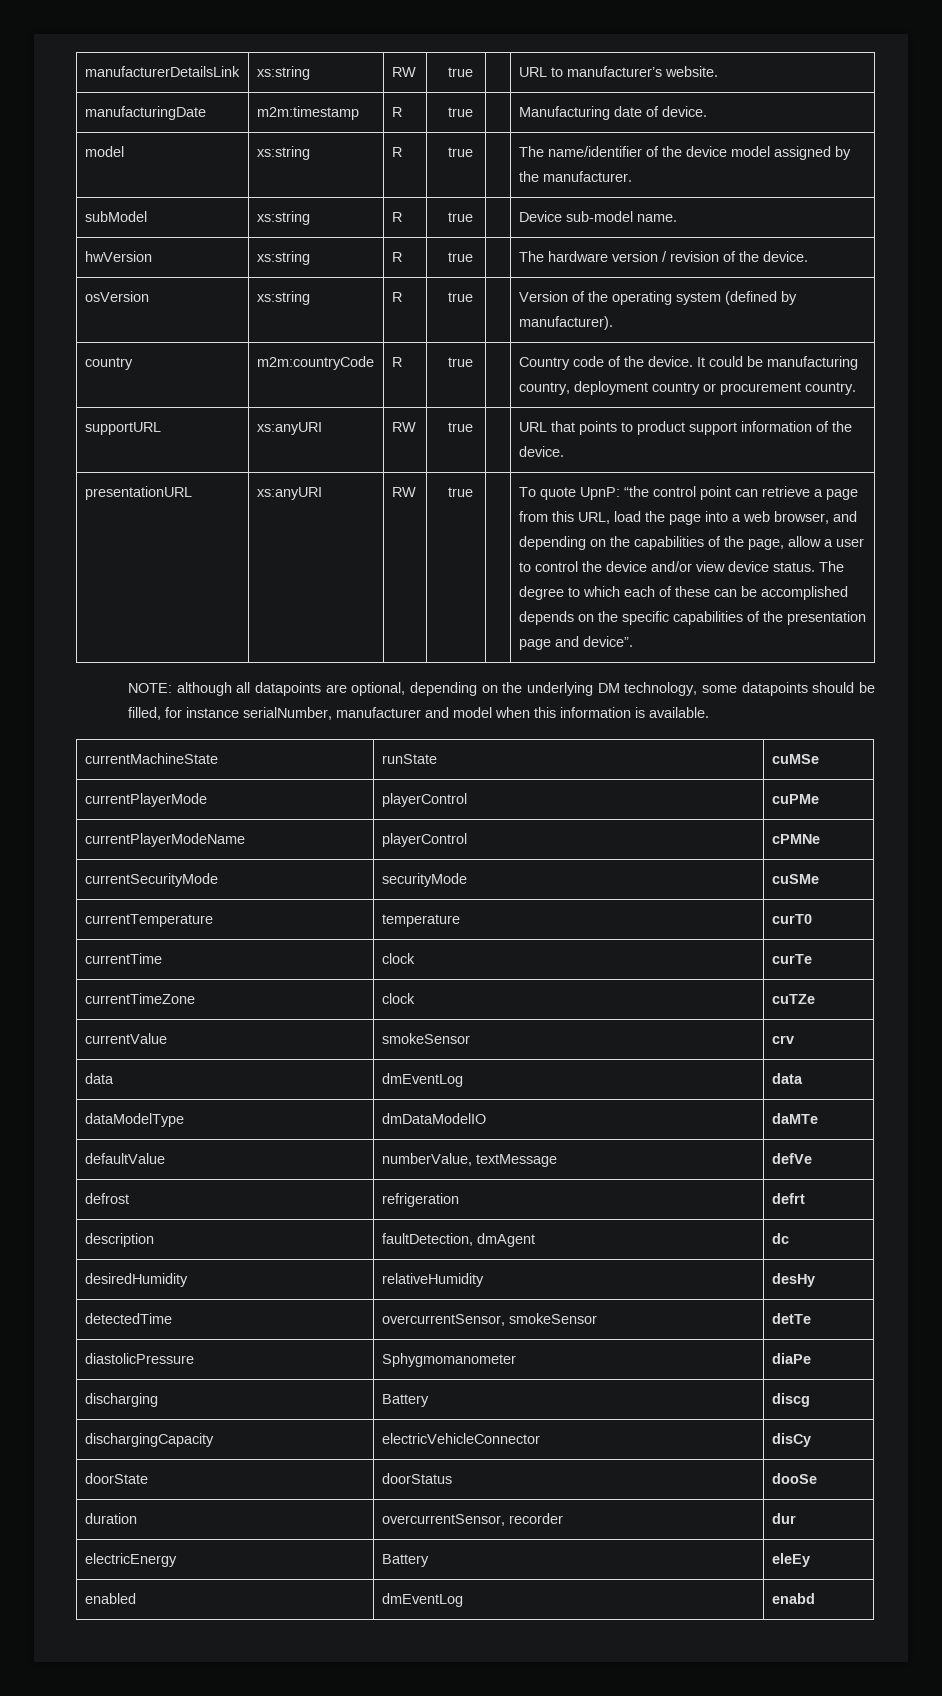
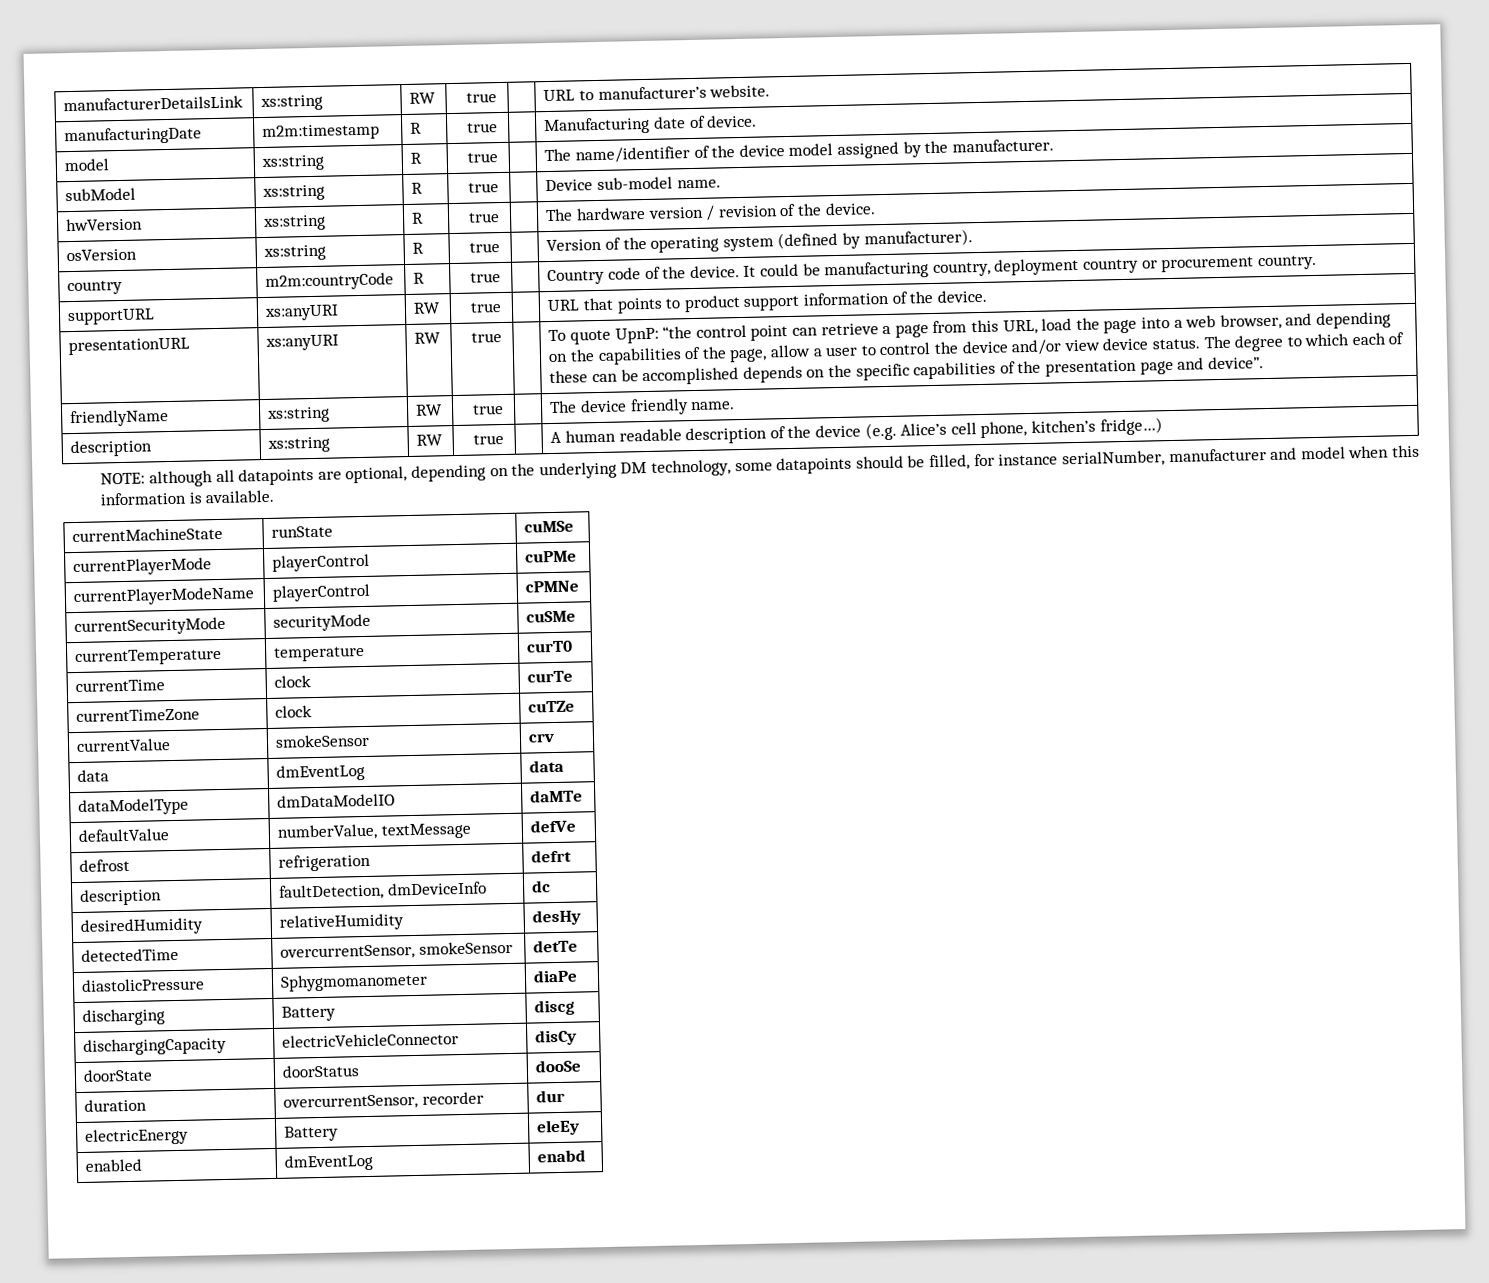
+ friendlyName | xs:string | RW | true | | The device friendly name.
+ description | xs:string | RW | true | | A human readable description of the device (e.g. Alice’s cell phone, kitchen’s fridge…)
- description | faultDetection, dmAgent | dc
+ description | faultDetection, dmDeviceInfo | dc

